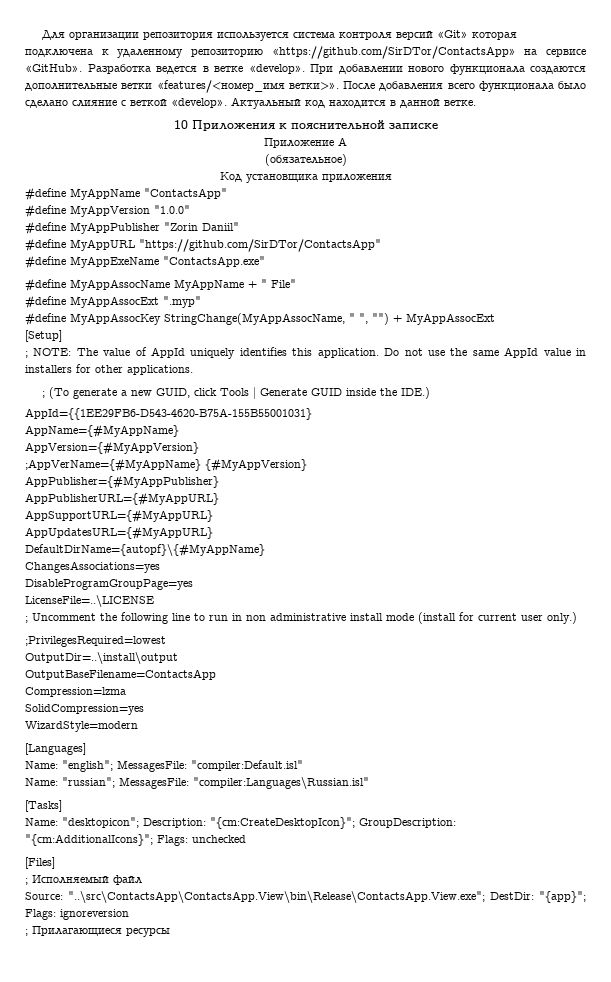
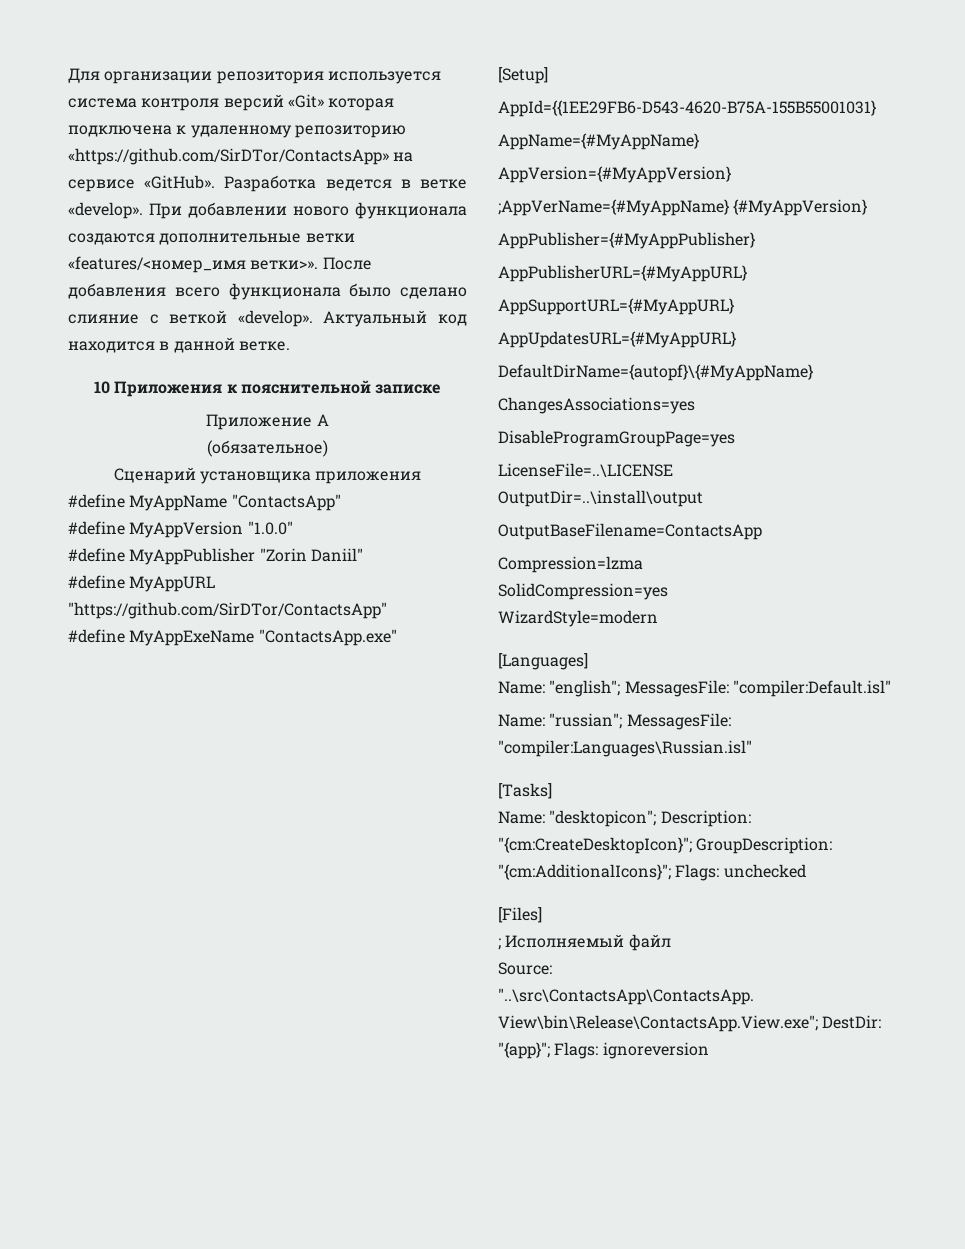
- Код установщика приложения
+ Сценарий установщика приложения
- #define MyAppAssocName MyAppName + " File"
- #define MyAppAssocExt ".myp"
- #define MyAppAssocKey StringChange(MyAppAssocName, " ", "") + MyAppAssocExt
  [Setup]
- ; NOTE: The value of AppId uniquely identifies this application. Do not use the same AppId value in installers for other applications.
- ; (To generate a new GUID, click Tools | Generate GUID inside the IDE.)
- ; Uncomment the following line to run in non administrative install mode (install for current user only.)
- ;PrivilegesRequired=lowest
- ; Прилагающиеся ресурсы

